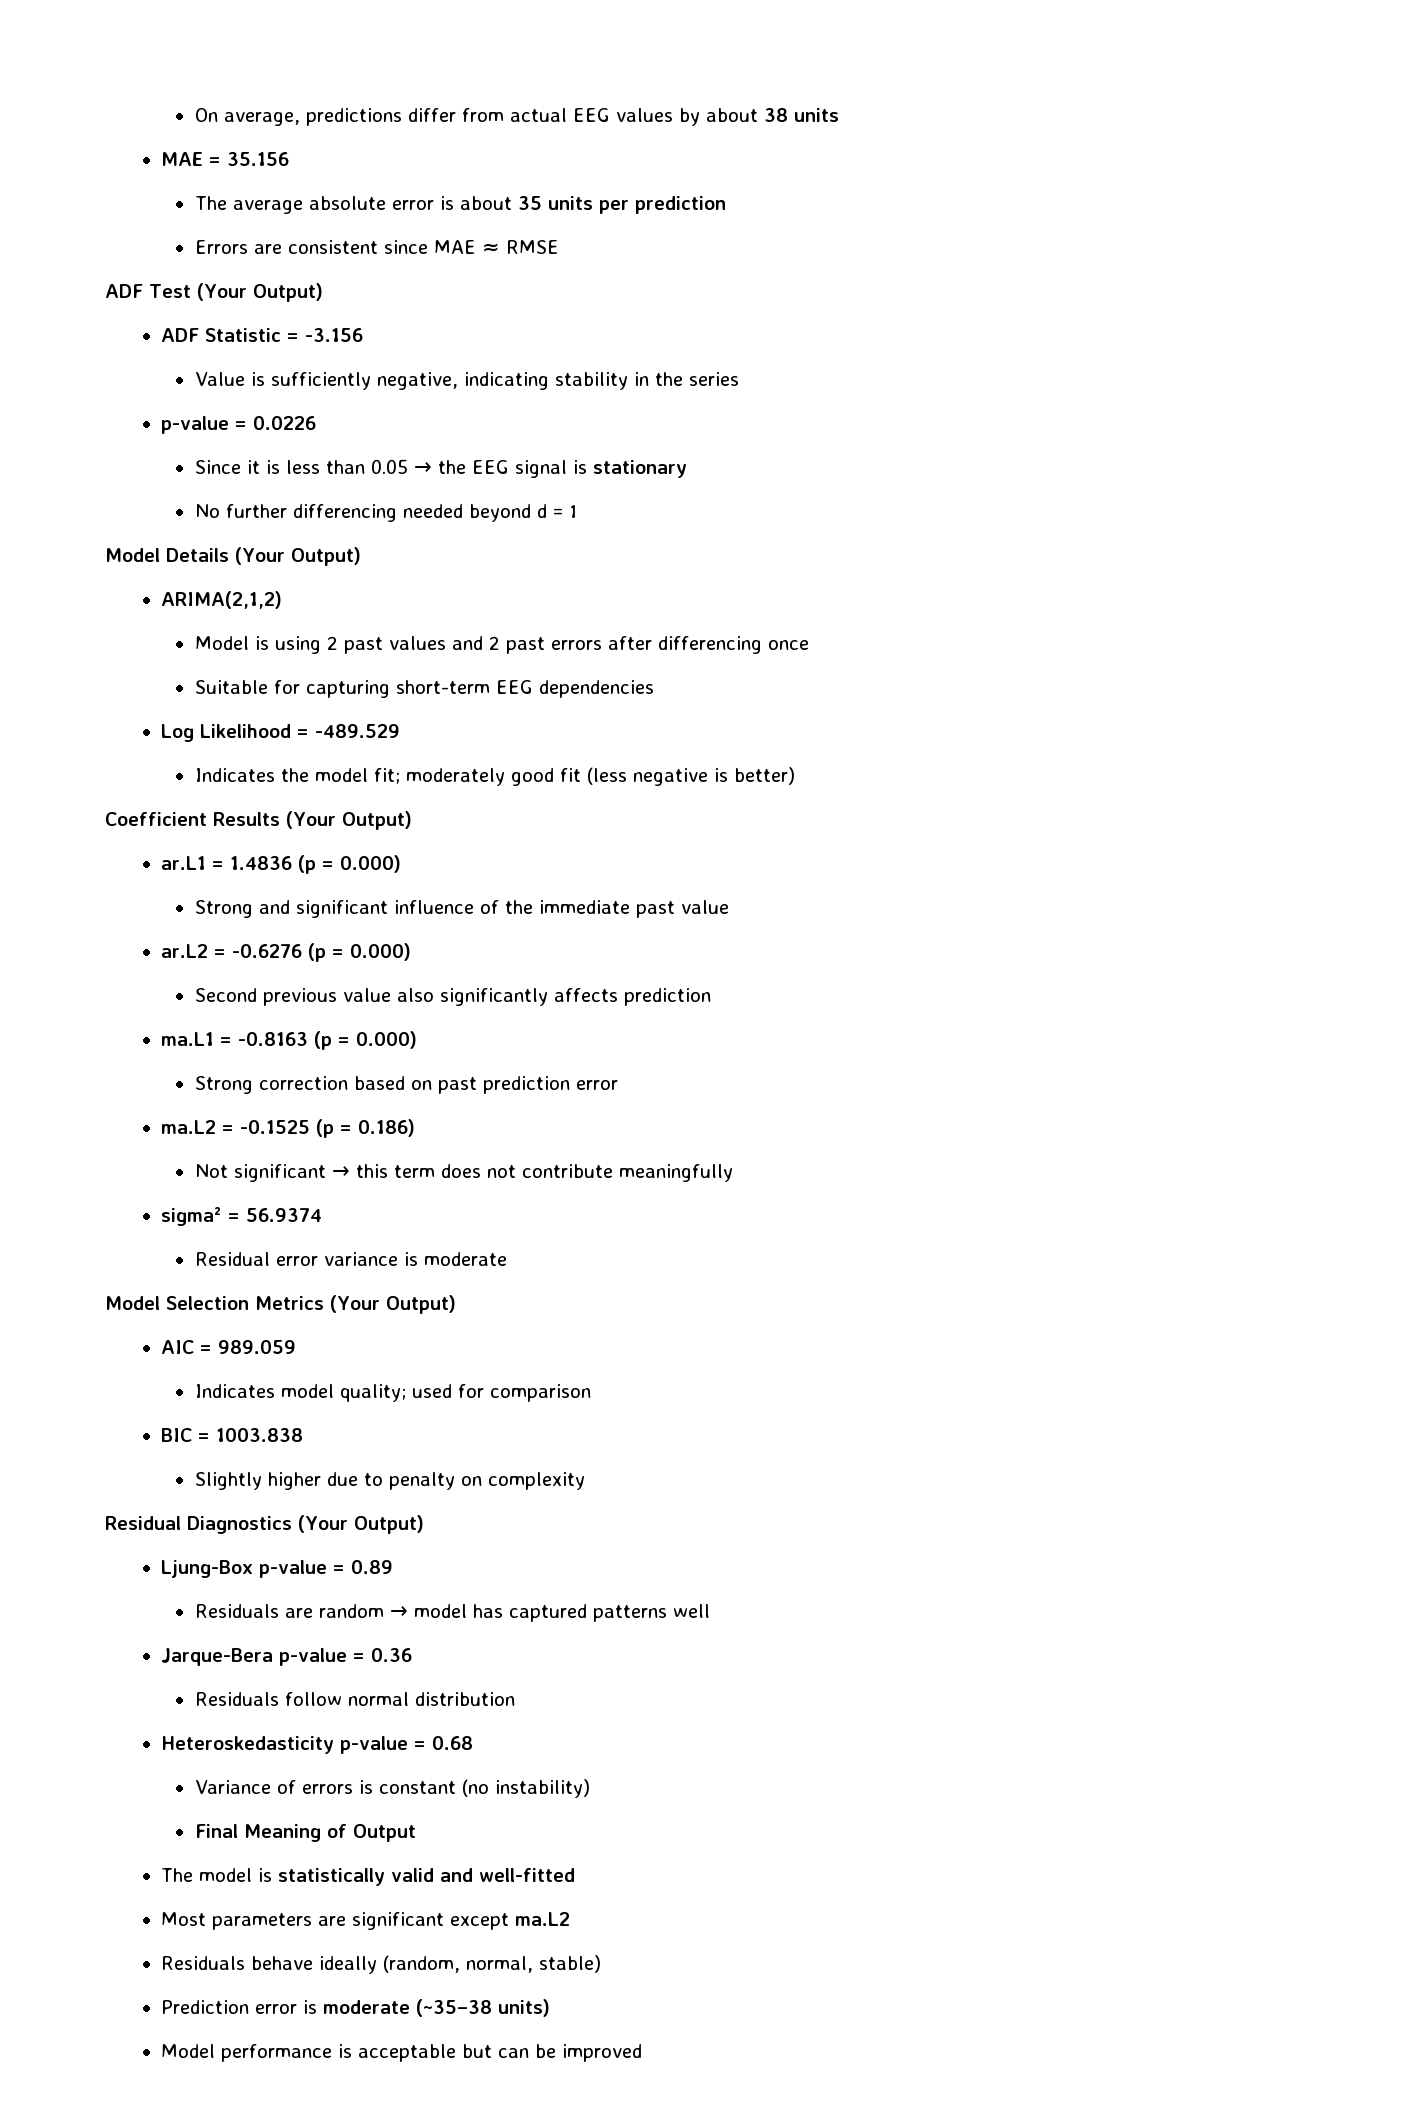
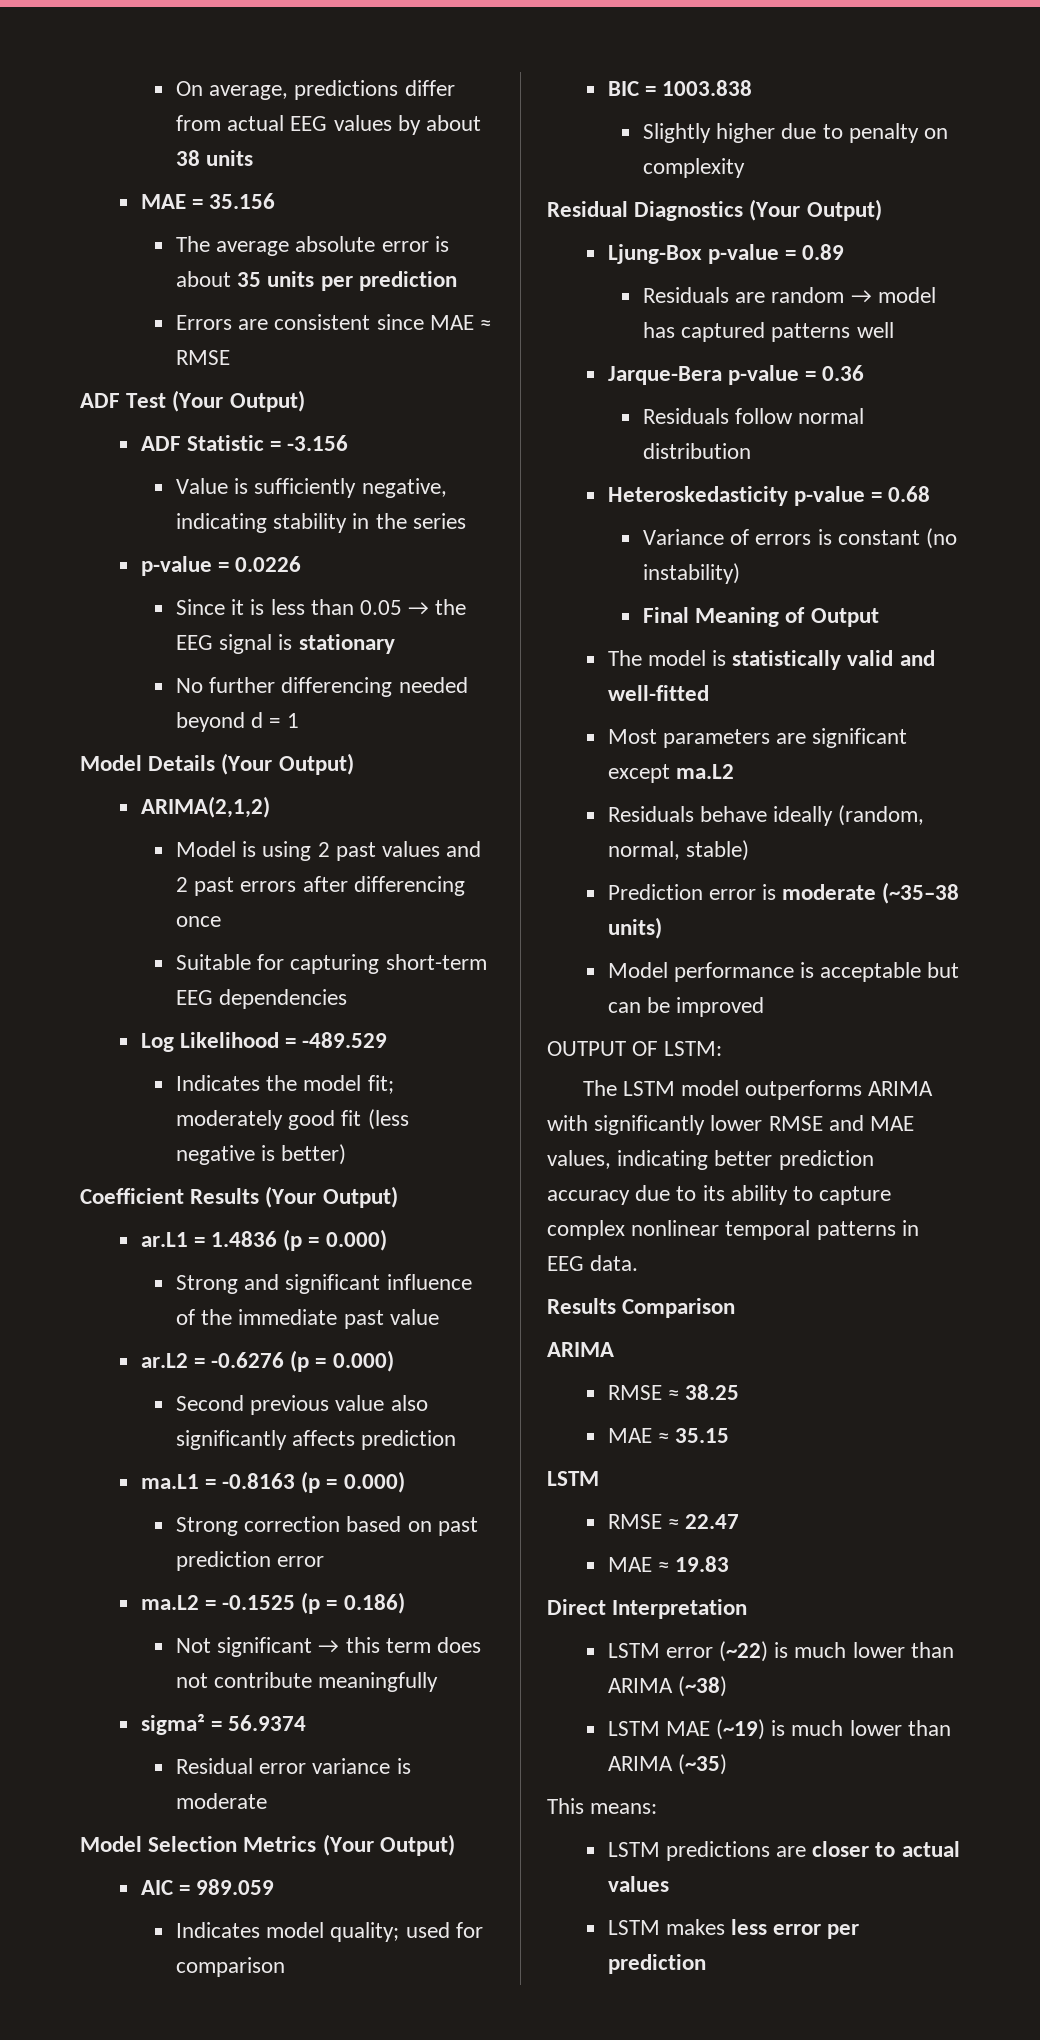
+ OUTPUT OF LSTM:
+ The LSTM model outperforms ARIMA with significantly lower RMSE and MAE values, indicating better prediction accuracy due to its ability to capture complex nonlinear temporal patterns in EEG data.
+ Results Comparison
+ ARIMA
+ RMSE ≈ 38.25
+ MAE ≈ 35.15
+ LSTM
+ RMSE ≈ 22.47
+ MAE ≈ 19.83
+ Direct Interpretation
+ LSTM error (~22) is much lower than ARIMA (~38)
+ LSTM MAE (~19) is much lower than ARIMA (~35)
+ This means:
+ LSTM predictions are closer to actual values
+ LSTM makes less error per prediction

